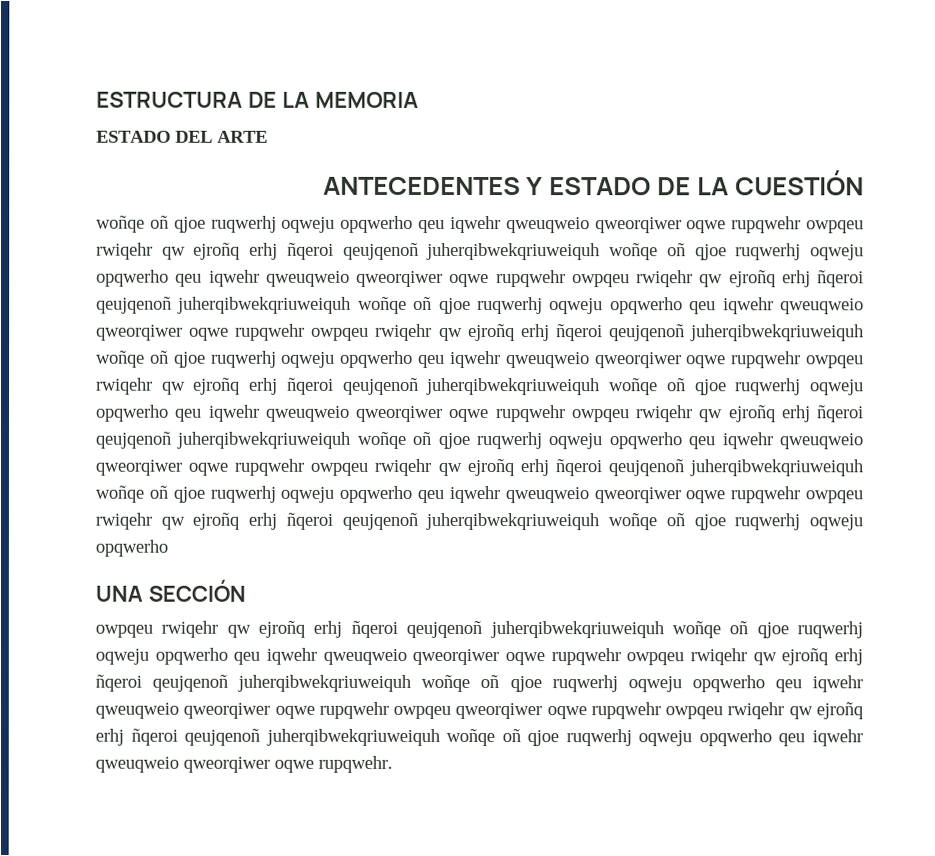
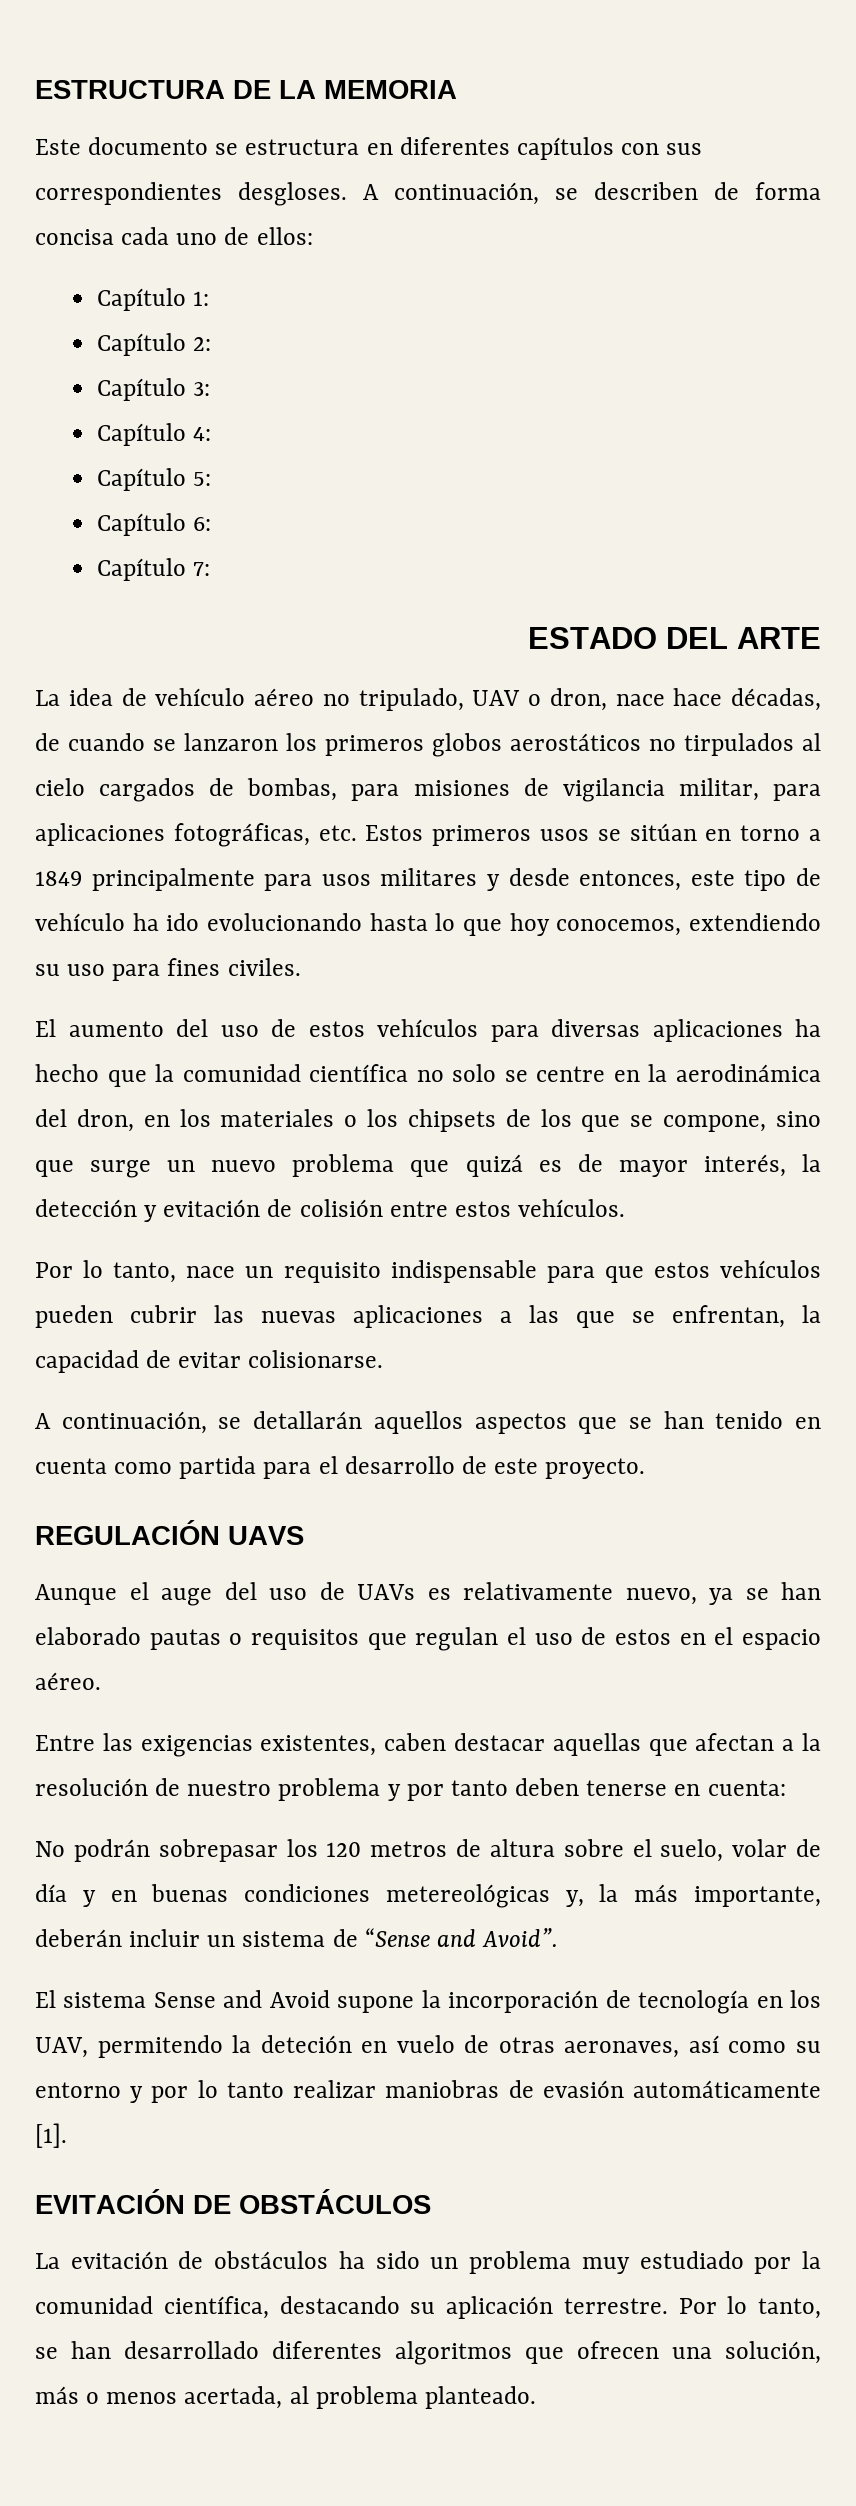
+ Este documento se estructura en diferentes capítulos con sus correspondientes desgloses. A continuación, se describen de forma concisa cada uno de ellos:
+ Capítulo 1:
+ Capítulo 2:
+ Capítulo 3:
+ Capítulo 4:
+ Capítulo 5:
+ Capítulo 6:
+ Capítulo 7:
  ESTADO DEL ARTE
- ANTECEDENTES Y ESTADO DE LA CUESTIÓN
- woñqe oñ qjoe ruqwerhj oqweju opqwerho qeu iqwehr qweuqweio qweorqiwer oqwe rupqwehr owpqeu rwiqehr qw ejroñq erhj ñqeroi qeujqenoñ juherqibwekqriuweiquh woñqe oñ qjoe ruqwerhj oqweju opqwerho qeu iqwehr qweuqweio qweorqiwer oqwe rupqwehr owpqeu rwiqehr qw ejroñq erhj ñqeroi qeujqenoñ juherqibwekqriuweiquh woñqe oñ qjoe ruqwerhj oqweju opqwerho qeu iqwehr qweuqweio qweorqiwer oqwe rupqwehr owpqeu rwiqehr qw ejroñq erhj ñqeroi qeujqenoñ juherqibwekqriuweiquh woñqe oñ qjoe ruqwerhj oqweju opqwerho qeu iqwehr qweuqweio qweorqiwer oqwe rupqwehr owpqeu rwiqehr qw ejroñq erhj ñqeroi qeujqenoñ juherqibwekqriuweiquh woñqe oñ qjoe ruqwerhj oqweju opqwerho qeu iqwehr qweuqweio qweorqiwer oqwe rupqwehr owpqeu rwiqehr qw ejroñq erhj ñqeroi qeujqenoñ juherqibwekqriuweiquh woñqe oñ qjoe ruqwerhj oqweju opqwerho qeu iqwehr qweuqweio qweorqiwer oqwe rupqwehr owpqeu rwiqehr qw ejroñq erhj ñqeroi qeujqenoñ juherqibwekqriuweiquh woñqe oñ qjoe ruqwerhj oqweju opqwerho qeu iqwehr qweuqweio qweorqiwer oqwe rupqwehr owpqeu rwiqehr qw ejroñq erhj ñqeroi qeujqenoñ juherqibwekqriuweiquh woñqe oñ qjoe ruqwerhj oqweju opqwerho
- UNA SECCIÓN
- owpqeu rwiqehr qw ejroñq erhj ñqeroi qeujqenoñ juherqibwekqriuweiquh woñqe oñ qjoe ruqwerhj oqweju opqwerho qeu iqwehr qweuqweio qweorqiwer oqwe rupqwehr owpqeu rwiqehr qw ejroñq erhj ñqeroi qeujqenoñ juherqibwekqriuweiquh woñqe oñ qjoe ruqwerhj oqweju opqwerho qeu iqwehr qweuqweio qweorqiwer oqwe rupqwehr owpqeu qweorqiwer oqwe rupqwehr owpqeu rwiqehr qw ejroñq erhj ñqeroi qeujqenoñ juherqibwekqriuweiquh woñqe oñ qjoe ruqwerhj oqweju opqwerho qeu iqwehr qweuqweio qweorqiwer oqwe rupqwehr.
+ La idea de vehículo aéreo no tripulado, UAV o dron, nace hace décadas, de cuando se lanzaron los primeros globos aerostáticos no tirpulados al cielo cargados de bombas, para misiones de vigilancia militar, para aplicaciones fotográficas, etc. Estos primeros usos se sitúan en torno a 1849 principalmente para usos militares y desde entonces, este tipo de vehículo ha ido evolucionando hasta lo que hoy conocemos, extendiendo su uso para fines civiles.
+ El aumento del uso de estos vehículos para diversas aplicaciones ha hecho que la comunidad científica no solo se centre en la aerodinámica del dron, en los materiales o los chipsets de los que se compone, sino que surge un nuevo problema que quizá es de mayor interés, la detección y evitación de colisión entre estos vehículos.
+ Por lo tanto, nace un requisito indispensable para que estos vehículos pueden cubrir las nuevas aplicaciones a las que se enfrentan, la capacidad de evitar colisionarse.
+ A continuación, se detallarán aquellos aspectos que se han tenido en cuenta como partida para el desarrollo de este proyecto.
+ REGULACIÓN UAVS
+ Aunque el auge del uso de UAVs es relativamente nuevo, ya se han elaborado pautas o requisitos que regulan el uso de estos en el espacio aéreo.
+ Entre las exigencias existentes, caben destacar aquellas que afectan a la resolución de nuestro problema y por tanto deben tenerse en cuenta:
+ No podrán sobrepasar los 120 metros de altura sobre el suelo, volar de día y en buenas condiciones metereológicas y, la más importante, deberán incluir un sistema de “Sense and Avoid”.
+ El sistema Sense and Avoid supone la incorporación de tecnología en los UAV, permitendo la deteción en vuelo de otras aeronaves, así como su entorno y por lo tanto realizar maniobras de evasión automáticamente [1].
+ EVITACIÓN DE OBSTÁCULOS
+ La evitación de obstáculos ha sido un problema muy estudiado por la comunidad científica, destacando su aplicación terrestre. Por lo tanto, se han desarrollado diferentes algoritmos que ofrecen una solución, más o menos acertada, al problema planteado.

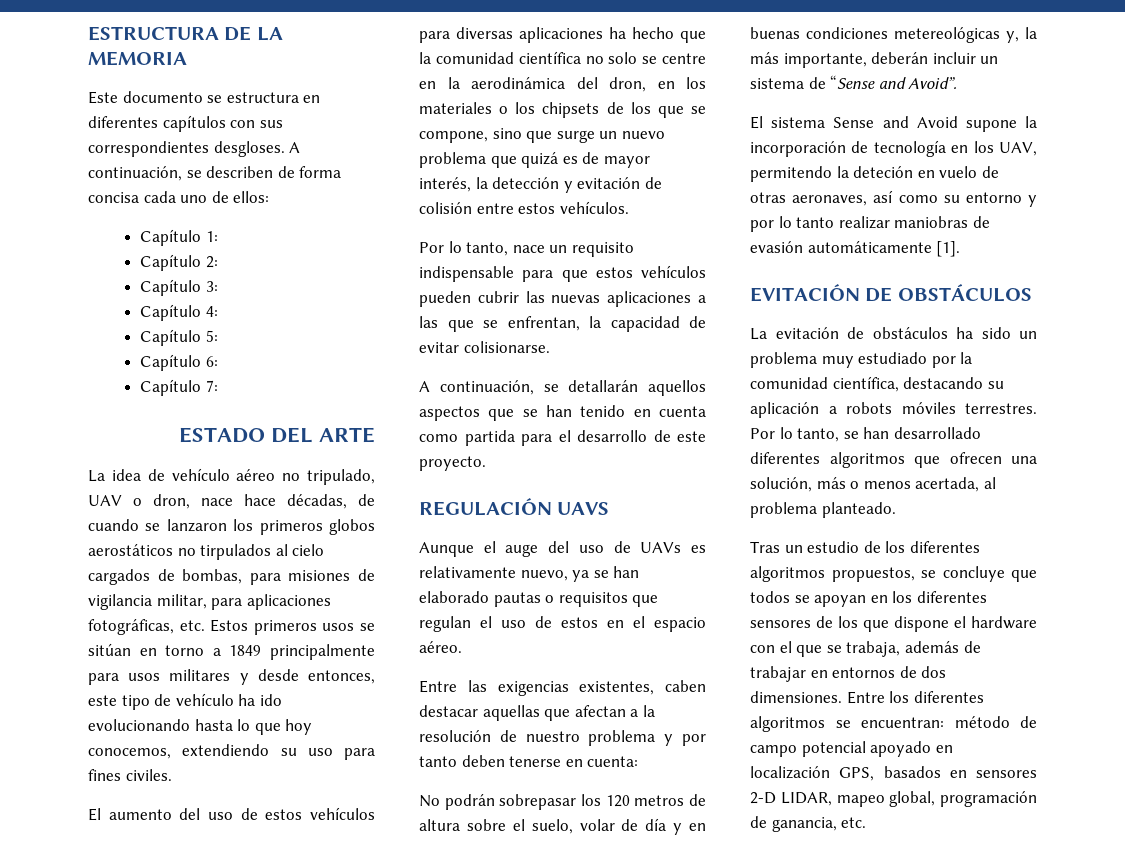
- La evitación de obstáculos ha sido un problema muy estudiado por la comunidad científica, destacando su aplicación terrestre.
+ La evitación de obstáculos ha sido un problema muy estudiado por la comunidad científica, destacando su aplicación a robots móviles terrestres.
+ Tras un estudio de los diferentes algoritmos propuestos, se concluye que todos se apoyan en los diferentes sensores de los que dispone el hardware con el que se trabaja, además de trabajar en entornos de dos dimensiones. Entre los diferentes algoritmos se encuentran: método de campo potencial apoyado en localización GPS, basados en sensores 2-D LIDAR, mapeo global, programación de ganancia, etc.

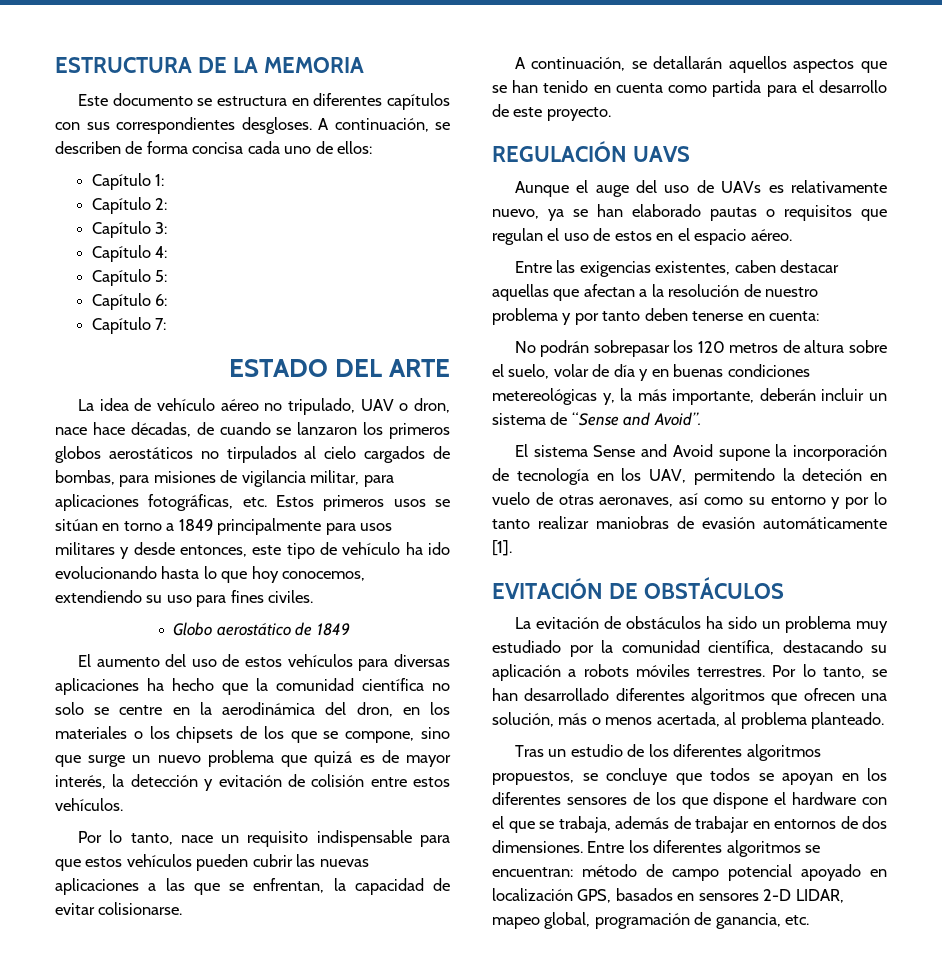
+ Globo aerostático de 1849

